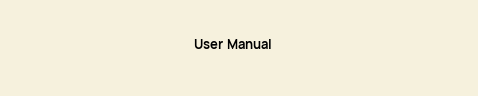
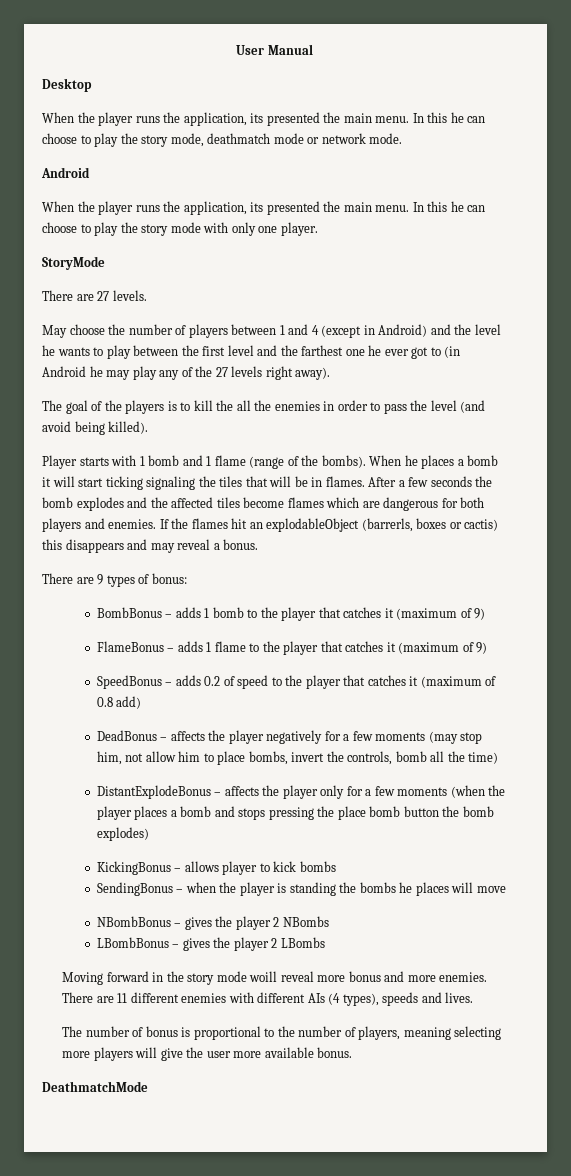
+ Desktop
+ When the player runs the application, its presented the main menu. In this he can choose to play the story mode, deathmatch mode or network mode.
+ Android
+ When the player runs the application, its presented the main menu. In this he can choose to play the story mode with only one player.
+ StoryMode
+ There are 27 levels.
+ May choose the number of players between 1 and 4 (except in Android) and the level he wants to play between the first level and the farthest one he ever got to (in Android he may play any of the 27 levels right away).
+ The goal of the players is to kill the all the enemies in order to pass the level (and avoid being killed).
+ Player starts with 1 bomb and 1 flame (range of the bombs). When he places a bomb it will start ticking signaling the tiles that will be in flames. After a few seconds the bomb explodes and the affected tiles become flames which are dangerous for both players and enemies. If the flames hit an explodableObject (barrerls, boxes or cactis) this disappears and may reveal a bonus.
+ There are 9 types of bonus:
+ BombBonus – adds 1 bomb to the player that catches it (maximum of 9)
+ FlameBonus – adds 1 flame to the player that catches it (maximum of 9)
+ SpeedBonus – adds 0.2 of speed to the player that catches it (maximum of 0.8 add)
+ DeadBonus – affects the player negatively for a few moments (may stop him, not allow him to place bombs, invert the controls, bomb all the time)
+ DistantExplodeBonus – affects the player only for a few moments (when the player places a bomb and stops pressing the place bomb button the bomb explodes)
+ KickingBonus – allows player to kick bombs
+ SendingBonus – when the player is standing the bombs he places will move
+ NBombBonus – gives the player 2 NBombs
+ LBombBonus – gives the player 2 LBombs
+ Moving forward in the story mode woill reveal more bonus and more enemies. There are 11 different enemies with different AIs (4 types), speeds and lives.
+ The number of bonus is proportional to the number of players, meaning selecting more players will give the user more available bonus.
+ DeathmatchMode

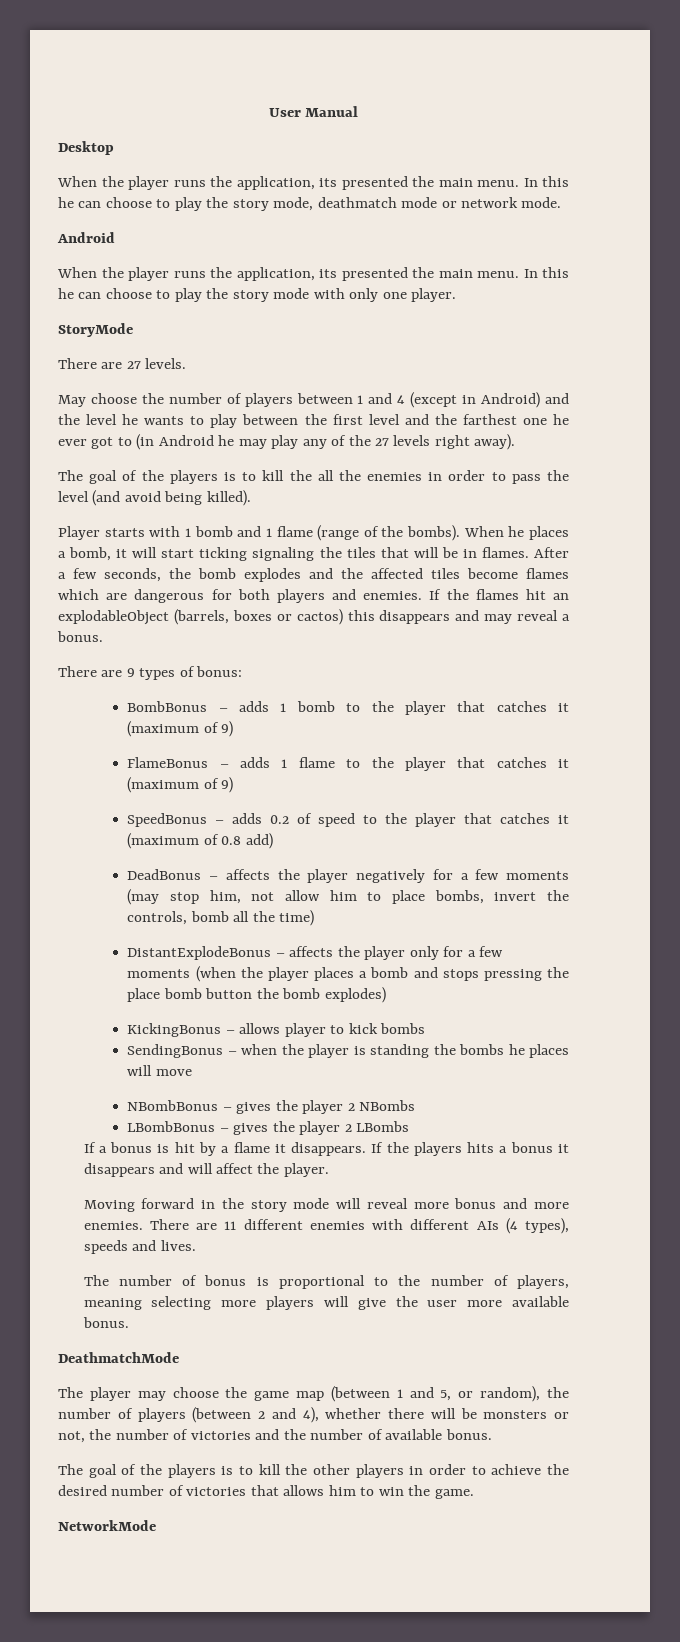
- When he places a bomb it will start ticking signaling the tiles that will be in flames.
+ When he places a bomb, it will start ticking signaling the tiles that will be in flames.
- After a few seconds the bomb explodes and the affected tiles become flames which are dangerous for both players and enemies.
+ After a few seconds, the bomb explodes and the affected tiles become flames which are dangerous for both players and enemies.
- If the flames hit an explodableObject (barrerls, boxes or cactis) this disappears and may reveal a bonus.
+ If the flames hit an explodableObject (barrels, boxes or cactos) this disappears and may reveal a bonus.
+ If a bonus is hit by a flame it disappears. If the players hits a bonus it disappears and will affect the player.
- Moving forward in the story mode woill reveal more bonus and more enemies.
+ Moving forward in the story mode will reveal more bonus and more enemies.
+ The player may choose the game map (between 1 and 5, or random), the number of players (between 2 and 4), whether there will be monsters or not, the number of victories and the number of available bonus.
+ The goal of the players is to kill the other players in order to achieve the desired number of victories that allows him to win the game.
+ NetworkMode

